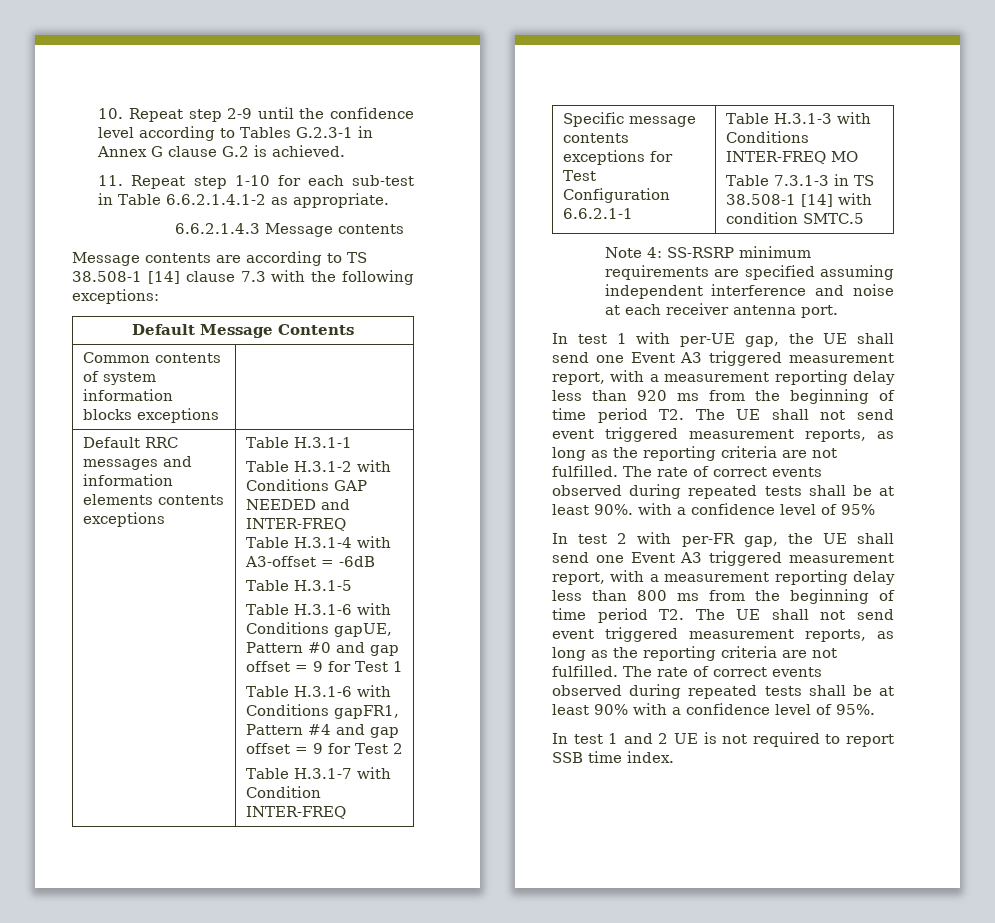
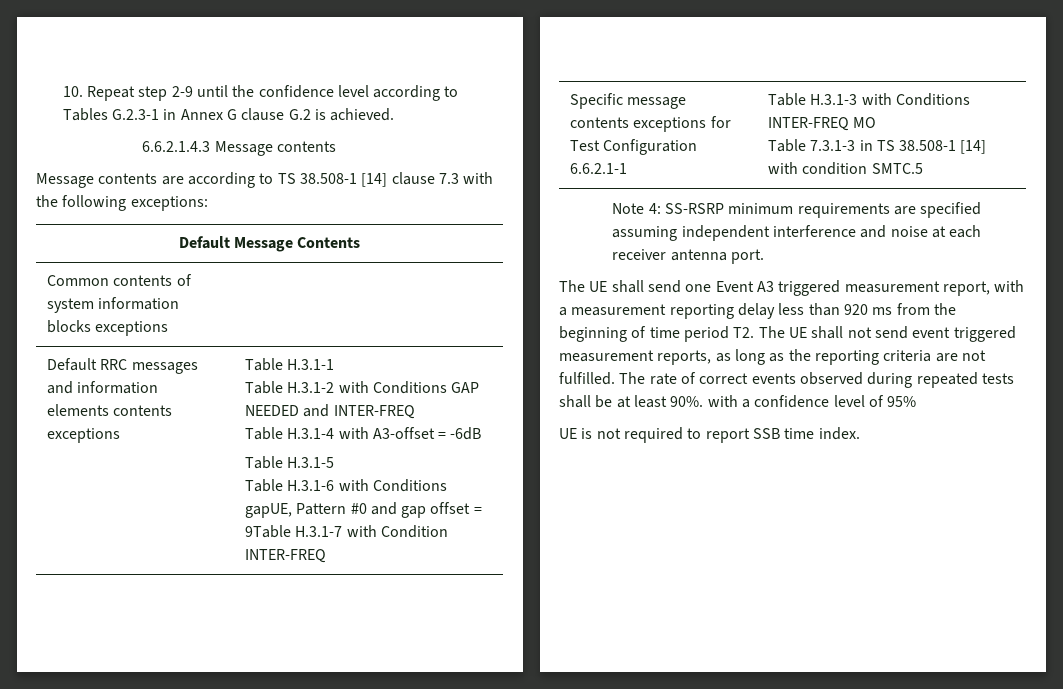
- 11. Repeat step 1-10 for each sub-test in Table 6.6.2.1.4.1-2 as appropriate.
- Table H.3.1-6 with Conditions gapUE, Pattern #0 and gap offset = 9 for Test 1
- Table H.3.1-6 with Conditions gapFR1, Pattern #4 and gap offset = 9 for Test 2
- Table H.3.1-7 with Condition INTER-FREQ
+ Table H.3.1-6 with Conditions gapUE, Pattern #0 and gap offset = 9Table H.3.1-7 with Condition INTER-FREQ
- In test 1 with per-UE gap, the UE shall send one Event A3 triggered measurement report, with a measurement reporting delay less than 920 ms from the beginning of time period T2. The UE shall not send event triggered measurement reports, as long as the reporting criteria are not fulfilled.
+ The UE shall send one Event A3 triggered measurement report, with a measurement reporting delay less than 920 ms from the beginning of time period T2. The UE shall not send event triggered measurement reports, as long as the reporting criteria are not fulfilled.
- In test 2 with per-FR gap, the UE shall send one Event A3 triggered measurement report, with a measurement reporting delay less than 800 ms from the beginning of time period T2. The UE shall not send event triggered measurement reports, as long as the reporting criteria are not fulfilled. The rate of correct events observed during repeated tests shall be at least 90% with a confidence level of 95%.
- In test 1 and 2 UE is not required to report SSB time index.
+ UE is not required to report SSB time index.

